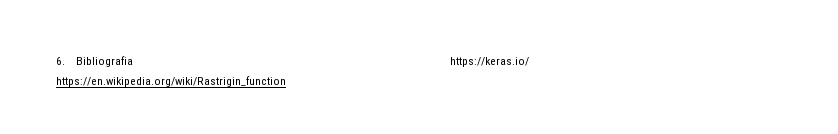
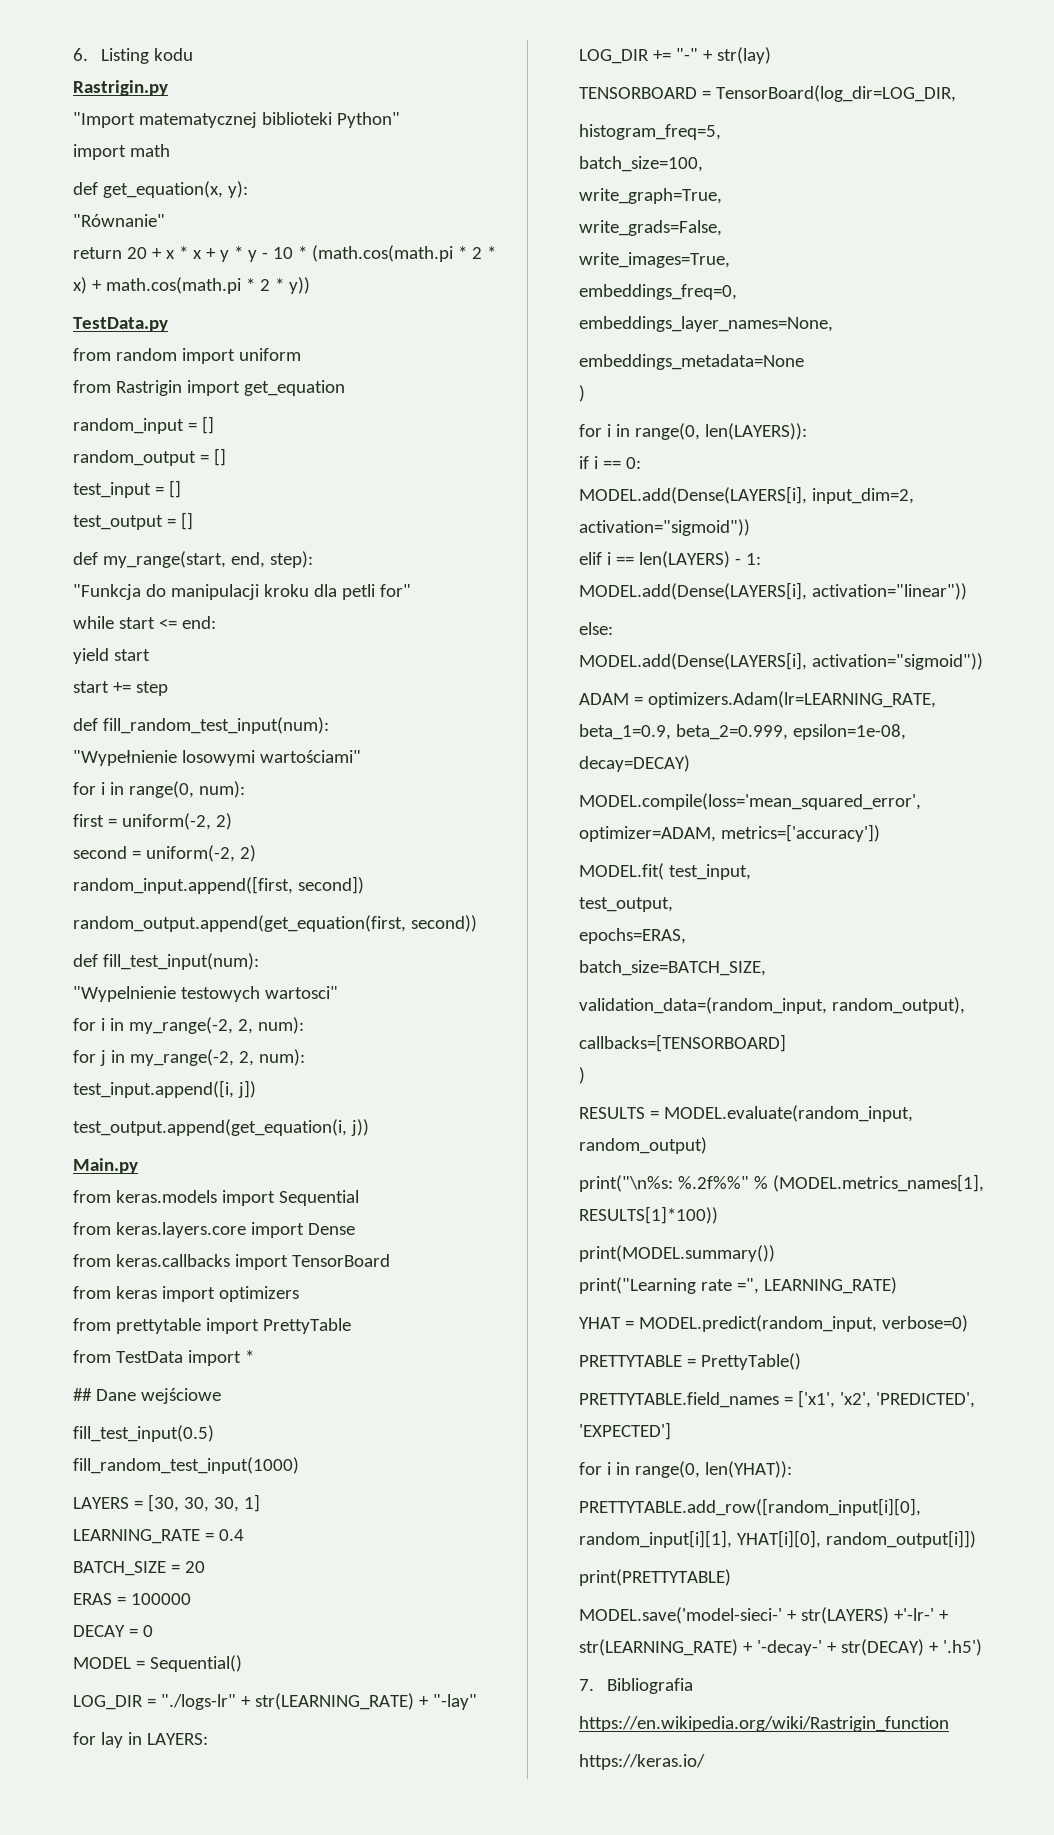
- 6. Bibliografia
+ 6. Listing kodu
+ Rastrigin.py
+ "Import matematycznej biblioteki Python"
+ import math
+ def get_equation(x, y):
+ "Równanie"
+ return 20 + x * x + y * y - 10 * (math.cos(math.pi * 2 * x) + math.cos(math.pi * 2 * y))
+ TestData.py
+ from random import uniform
+ from Rastrigin import get_equation
+ random_input = []
+ random_output = []
+ test_input = []
+ test_output = []
+ def my_range(start, end, step):
+ "Funkcja do manipulacji kroku dla petli for"
+ while start <= end:
+ yield start
+ start += step
+ def fill_random_test_input(num):
+ "Wypełnienie losowymi wartościami"
+ for i in range(0, num):
+ first = uniform(-2, 2)
+ second = uniform(-2, 2)
+ random_input.append([first, second])
+ random_output.append(get_equation(first, second))
+ def fill_test_input(num):
+ "Wypelnienie testowych wartosci"
+ for i in my_range(-2, 2, num):
+ for j in my_range(-2, 2, num):
+ test_input.append([i, j])
+ test_output.append(get_equation(i, j))
+ Main.py
+ from keras.models import Sequential
+ from keras.layers.core import Dense
+ from keras.callbacks import TensorBoard
+ from keras import optimizers
+ from prettytable import PrettyTable
+ from TestData import *
+ ## Dane wejściowe
+ fill_test_input(0.5)
+ fill_random_test_input(1000)
+ LAYERS = [30, 30, 30, 1]
+ LEARNING_RATE = 0.4
+ BATCH_SIZE = 20
+ ERAS = 100000
+ DECAY = 0
+ MODEL = Sequential()
+ LOG_DIR = "./logs-lr" + str(LEARNING_RATE) + "-lay"
+ for lay in LAYERS:
+ LOG_DIR += "-" + str(lay)
+ TENSORBOARD = TensorBoard(log_dir=LOG_DIR,
+ histogram_freq=5,
+ batch_size=100,
+ write_graph=True,
+ write_grads=False,
+ write_images=True,
+ embeddings_freq=0,
+ embeddings_layer_names=None,
+ embeddings_metadata=None
+ )
+ for i in range(0, len(LAYERS)):
+ if i == 0:
+ MODEL.add(Dense(LAYERS[i], input_dim=2, activation="sigmoid"))
+ elif i == len(LAYERS) - 1:
+ MODEL.add(Dense(LAYERS[i], activation="linear"))
+ else:
+ MODEL.add(Dense(LAYERS[i], activation="sigmoid"))
+ ADAM = optimizers.Adam(lr=LEARNING_RATE, beta_1=0.9, beta_2=0.999, epsilon=1e-08, decay=DECAY)
+ MODEL.compile(loss='mean_squared_error', optimizer=ADAM, metrics=['accuracy'])
+ MODEL.fit( test_input,
+ test_output,
+ epochs=ERAS,
+ batch_size=BATCH_SIZE,
+ validation_data=(random_input, random_output),
+ callbacks=[TENSORBOARD]
+ )
+ RESULTS = MODEL.evaluate(random_input, random_output)
+ print("\n%s: %.2f%%" % (MODEL.metrics_names[1], RESULTS[1]*100))
+ print(MODEL.summary())
+ print("Learning rate =", LEARNING_RATE)
+ YHAT = MODEL.predict(random_input, verbose=0)
+ PRETTYTABLE = PrettyTable()
+ PRETTYTABLE.field_names = ['x1', 'x2', 'PREDICTED', 'EXPECTED']
+ for i in range(0, len(YHAT)):
+ PRETTYTABLE.add_row([random_input[i][0], random_input[i][1], YHAT[i][0], random_output[i]])
+ print(PRETTYTABLE)
+ MODEL.save('model-sieci-' + str(LAYERS) +'-lr-' + str(LEARNING_RATE) + '-decay-' + str(DECAY) + '.h5')
+ 7. Bibliografia

